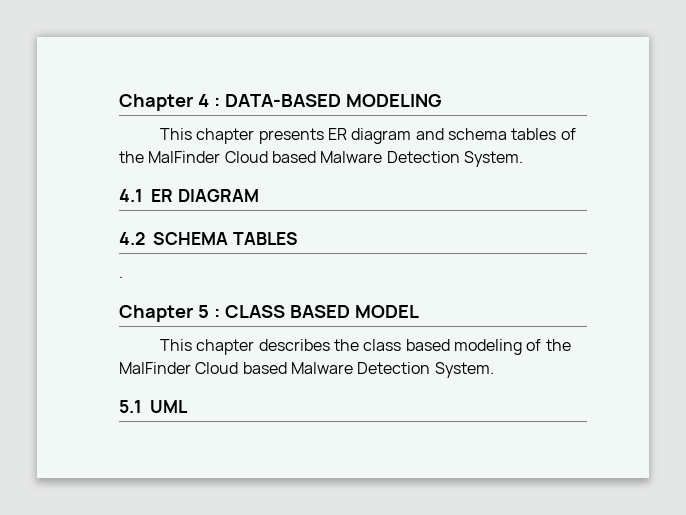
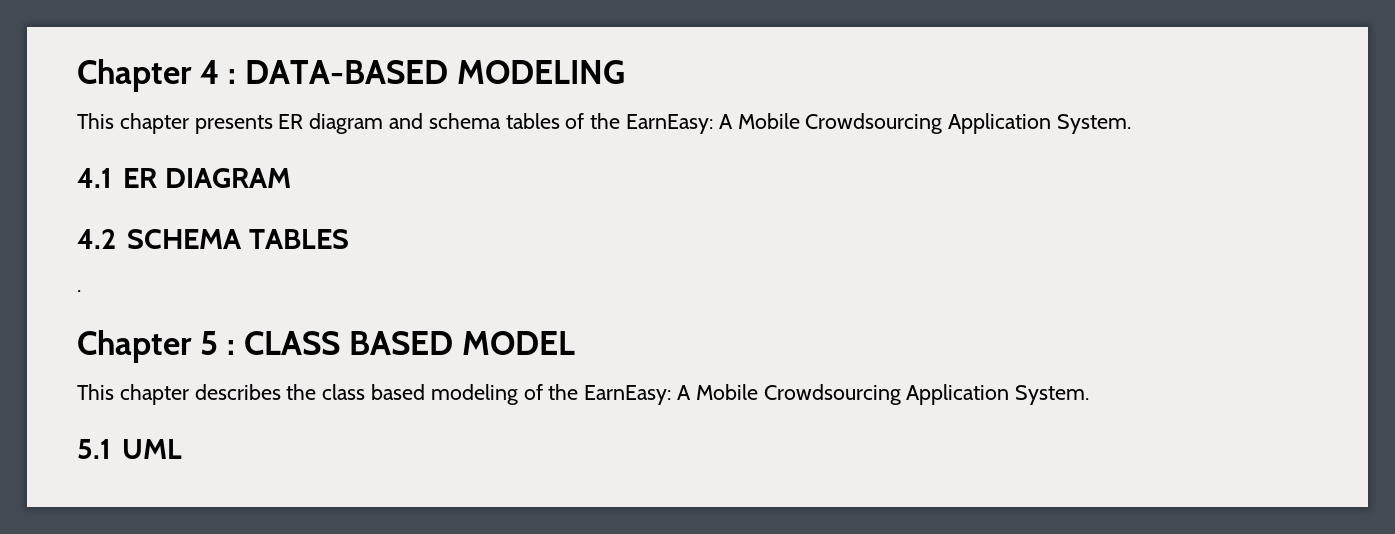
- This chapter presents ER diagram and schema tables of the MalFinder Cloud based Malware Detection System.
+ This chapter presents ER diagram and schema tables of the EarnEasy: A Mobile Crowdsourcing Application System.
- This chapter describes the class based modeling of the MalFinder Cloud based Malware Detection System.
+ This chapter describes the class based modeling of the EarnEasy: A Mobile Crowdsourcing Application System.

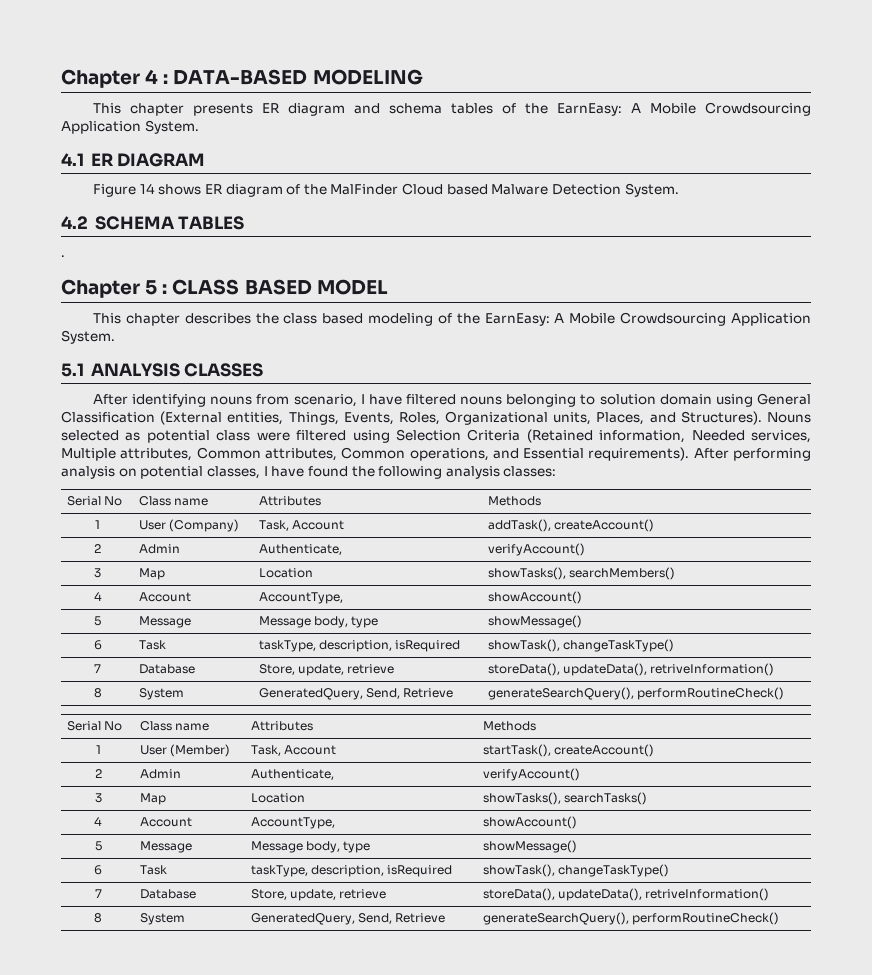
+ Figure 14 shows ER diagram of the MalFinder Cloud based Malware Detection System.
- 5.1 UML
+ 5.1 ANALYSIS CLASSES
+ After identifying nouns from scenario, I have filtered nouns belonging to solution domain using General Classification (External entities, Things, Events, Roles, Organizational units, Places, and Structures). Nouns selected as potential class were filtered using Selection Criteria (Retained information, Needed services, Multiple attributes, Common attributes, Common operations, and Essential requirements). After performing analysis on potential classes, I have found the following analysis classes:
+ Serial No | Class name | Attributes | Methods
+ 1 | User (Company) | Task, Account | addTask(), createAccount()
+ 2 | Admin | Authenticate, | verifyAccount()
+ 3 | Map | Location | showTasks(), searchMembers()
+ 4 | Account | AccountType, | showAccount()
+ 5 | Message | Message body, type | showMessage()
+ 6 | Task | taskType, description, isRequired | showTask(), changeTaskType()
+ 7 | Database | Store, update, retrieve | storeData(), updateData(), retriveInformation()
+ 8 | System | GeneratedQuery, Send, Retrieve | generateSearchQuery(), performRoutineCheck()
+ Serial No | Class name | Attributes | Methods
+ 1 | User (Member) | Task, Account | startTask(), createAccount()
+ 2 | Admin | Authenticate, | verifyAccount()
+ 3 | Map | Location | showTasks(), searchTasks()
+ 4 | Account | AccountType, | showAccount()
+ 5 | Message | Message body, type | showMessage()
+ 6 | Task | taskType, description, isRequired | showTask(), changeTaskType()
+ 7 | Database | Store, update, retrieve | storeData(), updateData(), retriveInformation()
+ 8 | System | GeneratedQuery, Send, Retrieve | generateSearchQuery(), performRoutineCheck()

